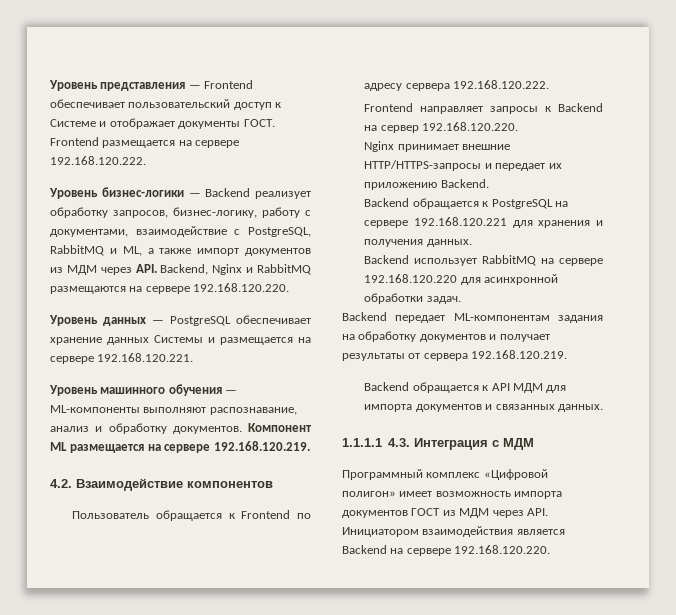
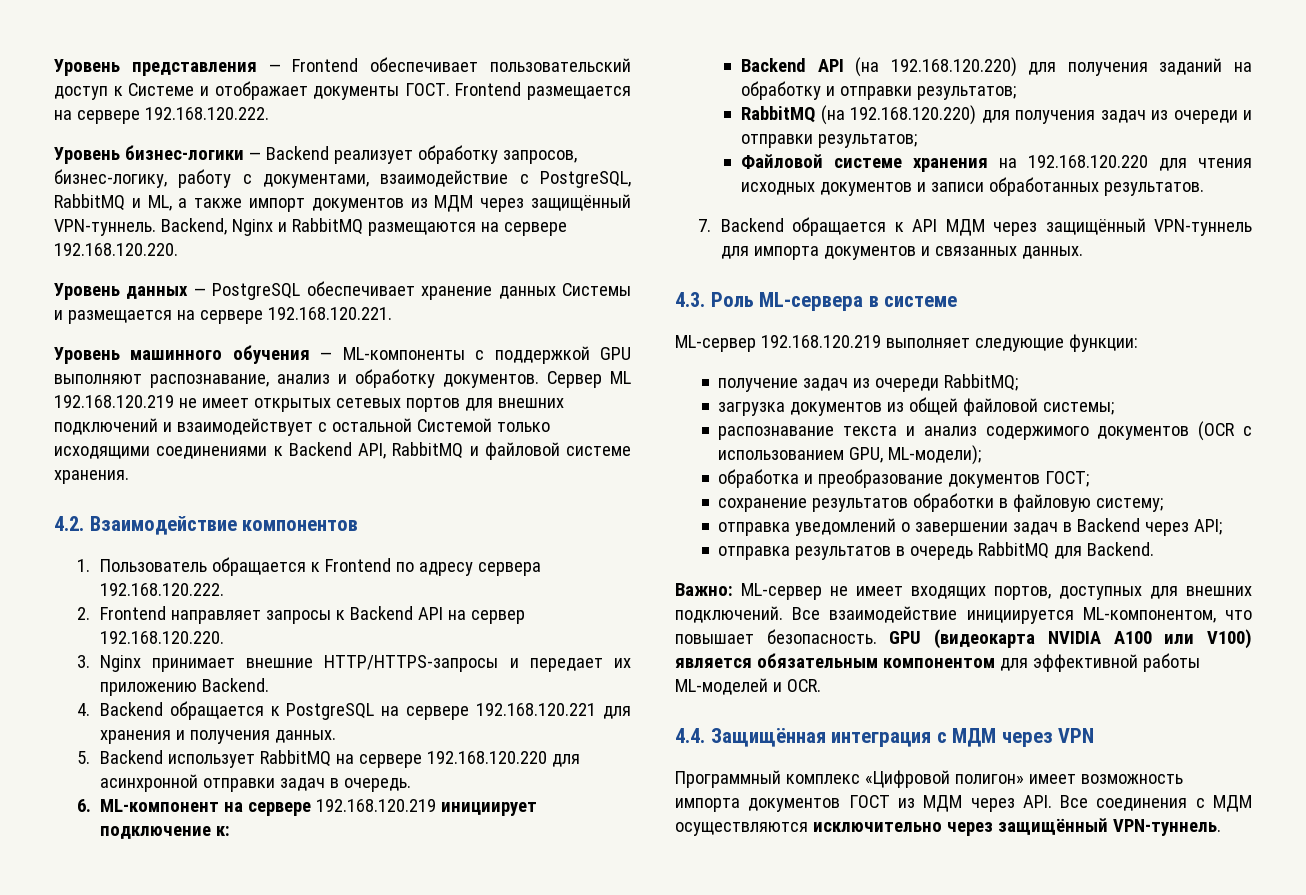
- Уровень бизнес-логики — Backend реализует обработку запросов, бизнес-логику, работу с документами, взаимодействие с PostgreSQL, RabbitMQ и ML, а также импорт документов из МДМ через API. Backend, Nginx и RabbitMQ размещаются на сервере 192.168.120.220.
+ Уровень бизнес-логики — Backend реализует обработку запросов, бизнес-логику, работу с документами, взаимодействие с PostgreSQL, RabbitMQ и ML, а также импорт документов из МДМ через защищённый VPN-туннель. Backend, Nginx и RabbitMQ размещаются на сервере 192.168.120.220.
- Уровень машинного обучения — ML-компоненты выполняют распознавание, анализ и обработку документов.
+ Уровень машинного обучения — ML-компоненты с поддержкой GPU выполняют распознавание, анализ и обработку документов.
- Компонент ML размещается на сервере 192.168.120.219.
+ Сервер ML 192.168.120.219 не имеет открытых сетевых портов для внешних подключений и взаимодействует с остальной Системой только исходящими соединениями к Backend API, RabbitMQ и файловой системе хранения.
- Пользователь обращается к Frontend по адресу сервера 192.168.120.222.
+ 1. Пользователь обращается к Frontend по адресу сервера 192.168.120.222.
- Frontend направляет запросы к Backend на сервер 192.168.120.220.
+ 2. Frontend направляет запросы к Backend API на сервер 192.168.120.220.
- Nginx принимает внешние HTTP/HTTPS-запросы и передает их приложению Backend.
+ 3. Nginx принимает внешние HTTP/HTTPS-запросы и передает их приложению Backend.
- Backend обращается к PostgreSQL на сервере 192.168.120.221 для хранения и получения данных.
+ 4. Backend обращается к PostgreSQL на сервере 192.168.120.221 для хранения и получения данных.
- Backend использует RabbitMQ на сервере 192.168.120.220 для асинхронной обработки задач.
- Backend передает ML-компонентам задания на обработку документов и получает результаты от сервера 192.168.120.219.
- Backend обращается к API МДМ для импорта документов и связанных данных.
+ 5. Backend использует RabbitMQ на сервере 192.168.120.220 для асинхронной отправки задач в очередь.
+ 6. ML-компонент на сервере 192.168.120.219 инициирует подключение к:
+ Backend API (на 192.168.120.220) для получения заданий на обработку и отправки результатов;
+ RabbitMQ (на 192.168.120.220) для получения задач из очереди и отправки результатов;
+ Файловой системе хранения на 192.168.120.220 для чтения исходных документов и записи обработанных результатов.
+ 7. Backend обращается к API МДМ через защищённый VPN-туннель для импорта документов и связанных данных.
- 1.1.1.1 4.3. Интеграция с МДМ
+ 4.3. Роль ML-сервера в системе
+ ML-сервер 192.168.120.219 выполняет следующие функции:
+ получение задач из очереди RabbitMQ;
+ загрузка документов из общей файловой системы;
+ распознавание текста и анализ содержимого документов (OCR с использованием GPU, ML-модели);
+ обработка и преобразование документов ГОСТ;
+ сохранение результатов обработки в файловую систему;
+ отправка уведомлений о завершении задач в Backend через API;
+ отправка результатов в очередь RabbitMQ для Backend.
+ Важно: ML-сервер не имеет входящих портов, доступных для внешних подключений. Все взаимодействие инициируется ML-компонентом, что повышает безопасность. GPU (видеокарта NVIDIA A100 или V100) является обязательным компонентом для эффективной работы ML-моделей и OCR.
+ 4.4. Защищённая интеграция с МДМ через VPN
- Программный комплекс «Цифровой полигон» имеет возможность импорта документов ГОСТ из МДМ через API. Инициатором взаимодействия является Backend на сервере 192.168.120.220.
+ Программный комплекс «Цифровой полигон» имеет возможность импорта документов ГОСТ из МДМ через API. Все соединения с МДМ осуществляются исключительно через защищённый VPN-туннель.

